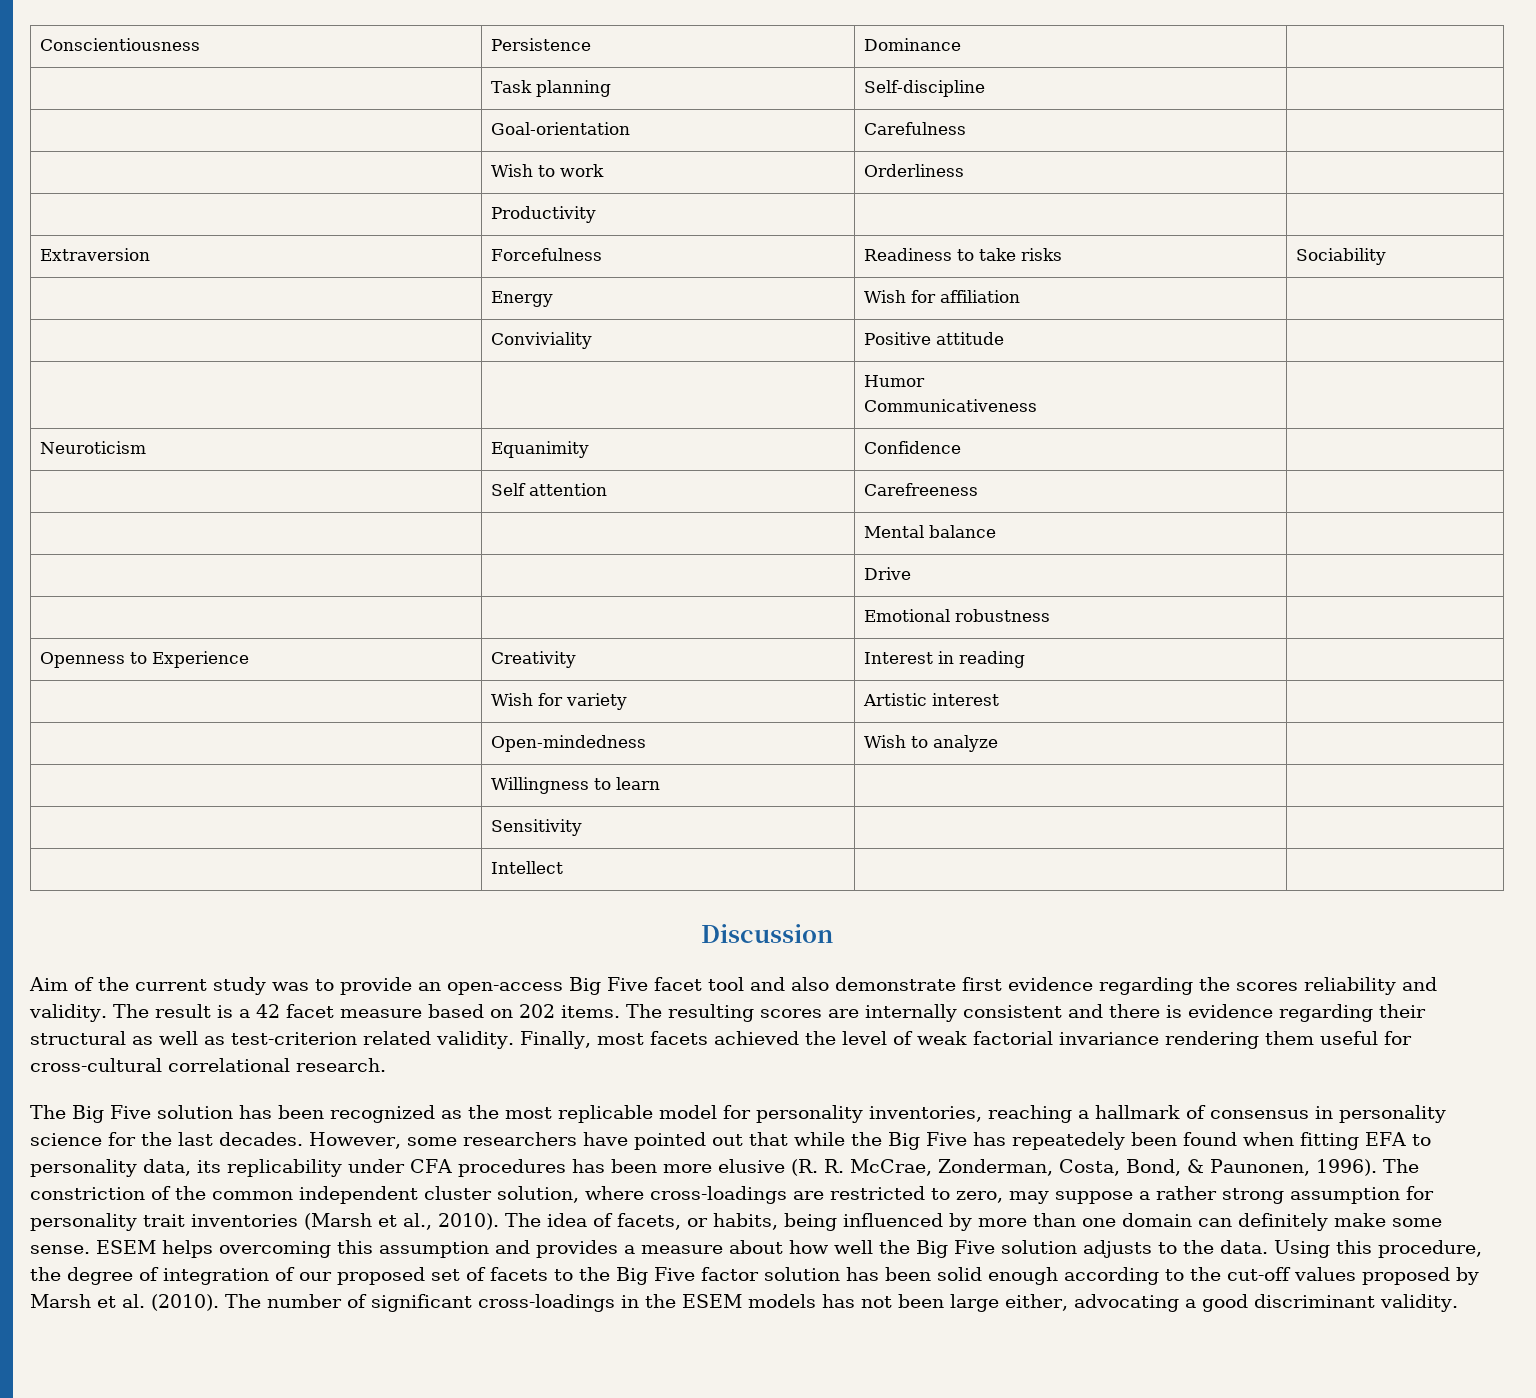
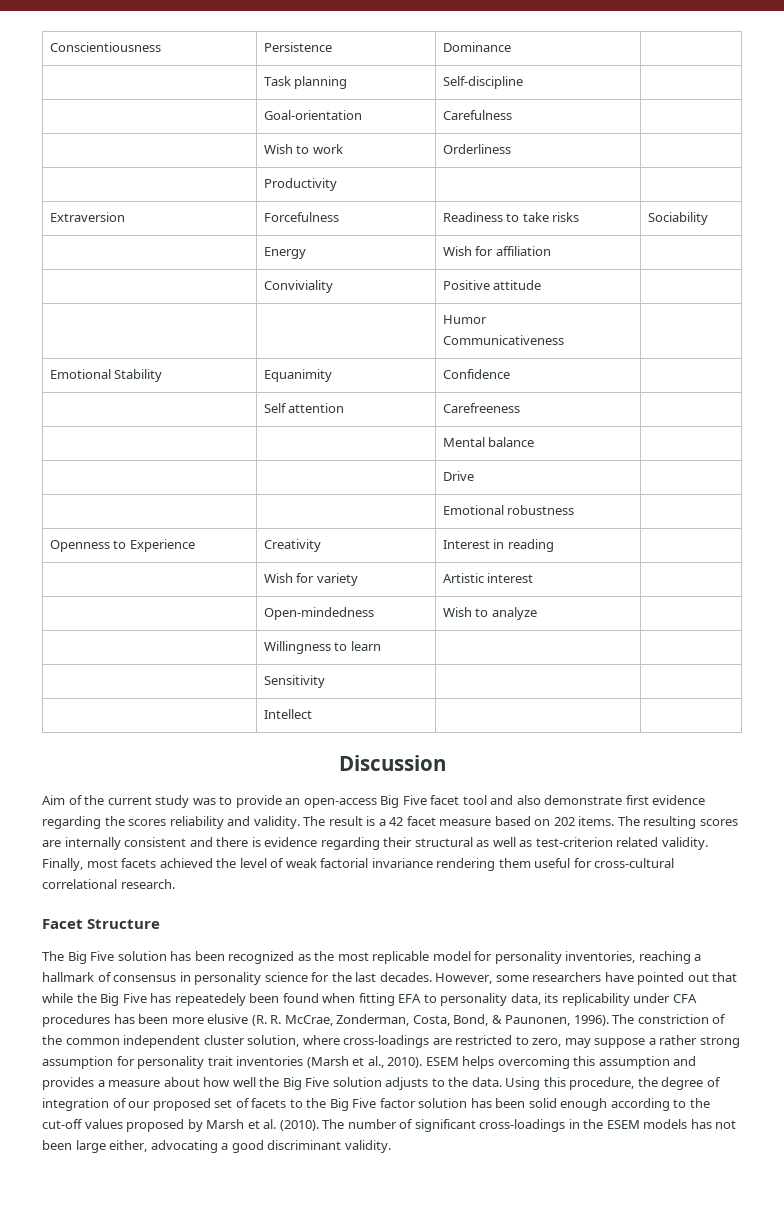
- Neuroticism | Equanimity | Confidence |
+ Emotional Stability | Equanimity | Confidence |
+ Facet Structure
- The idea of facets, or habits, being influenced by more than one domain can definitely make some sense.

